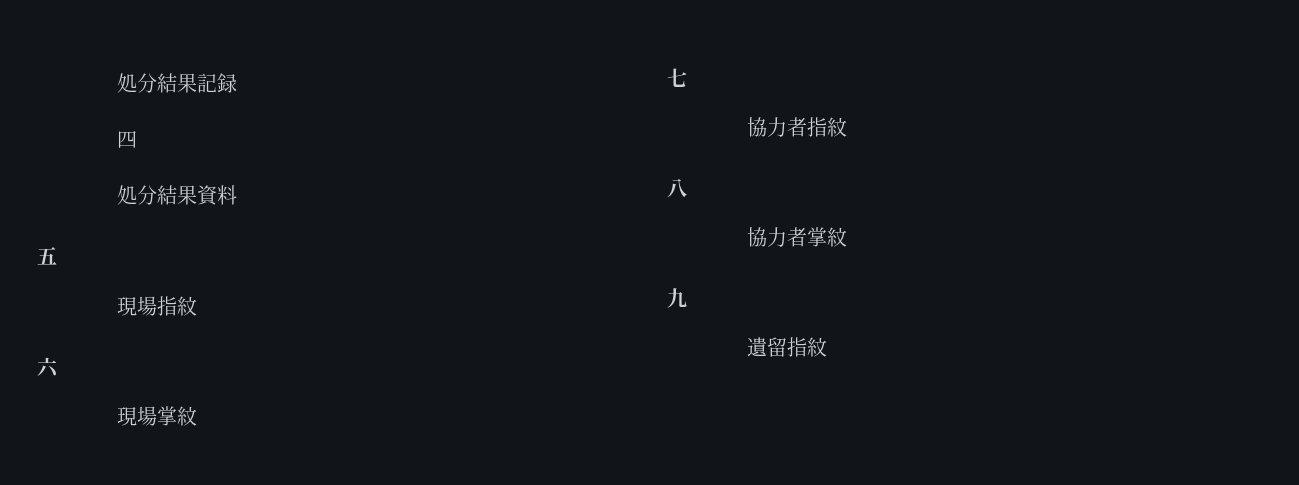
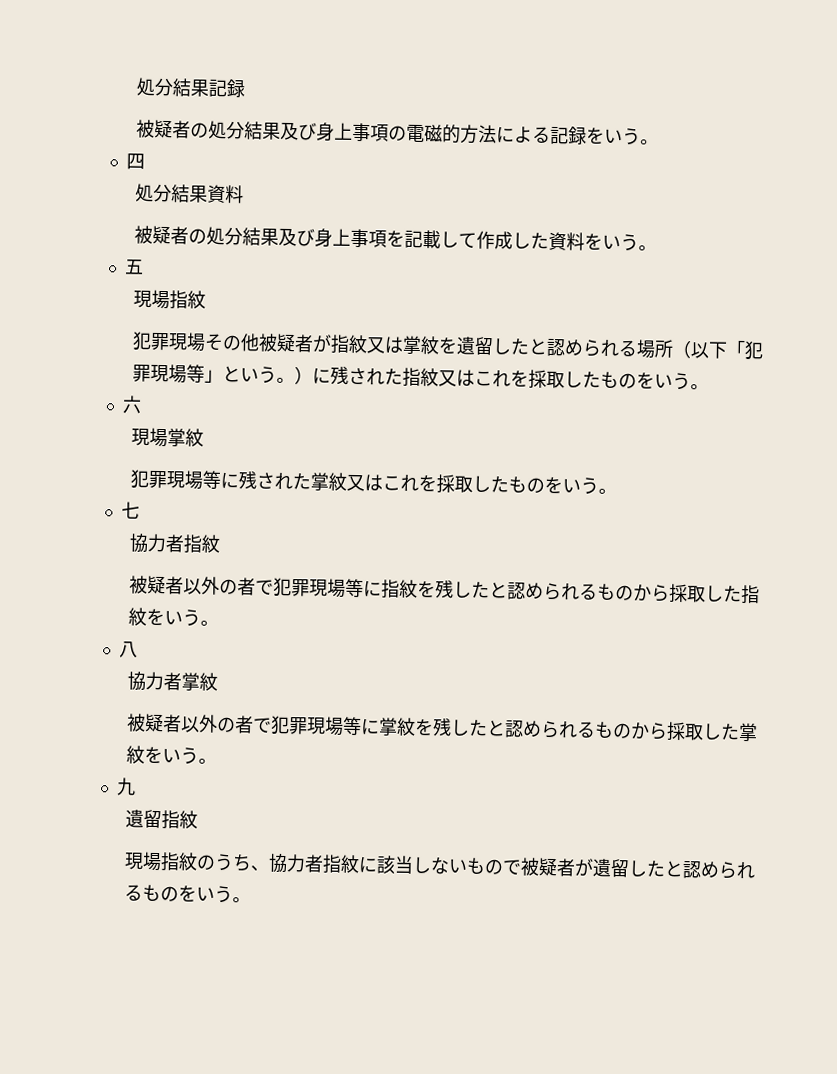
+ 被疑者の処分結果及び身上事項の電磁的方法による記録をいう。
  四
  処分結果資料
+ 被疑者の処分結果及び身上事項を記載して作成した資料をいう。
  五
  現場指紋
+ 犯罪現場その他被疑者が指紋又は掌紋を遺留したと認められる場所（以下「犯罪現場等」という。）に残された指紋又はこれを採取したものをいう。
  六
  現場掌紋
+ 犯罪現場等に残された掌紋又はこれを採取したものをいう。
  七
  協力者指紋
+ 被疑者以外の者で犯罪現場等に指紋を残したと認められるものから採取した指紋をいう。
  八
  協力者掌紋
+ 被疑者以外の者で犯罪現場等に掌紋を残したと認められるものから採取した掌紋をいう。
  九
  遺留指紋
+ 現場指紋のうち、協力者指紋に該当しないもので被疑者が遺留したと認められるものをいう。

